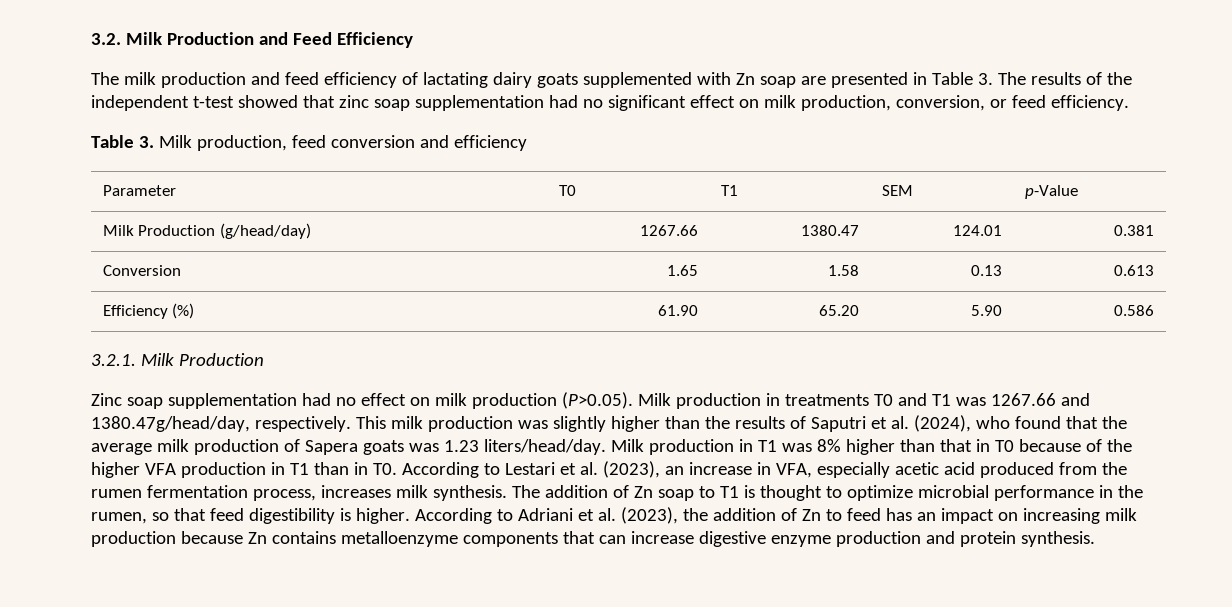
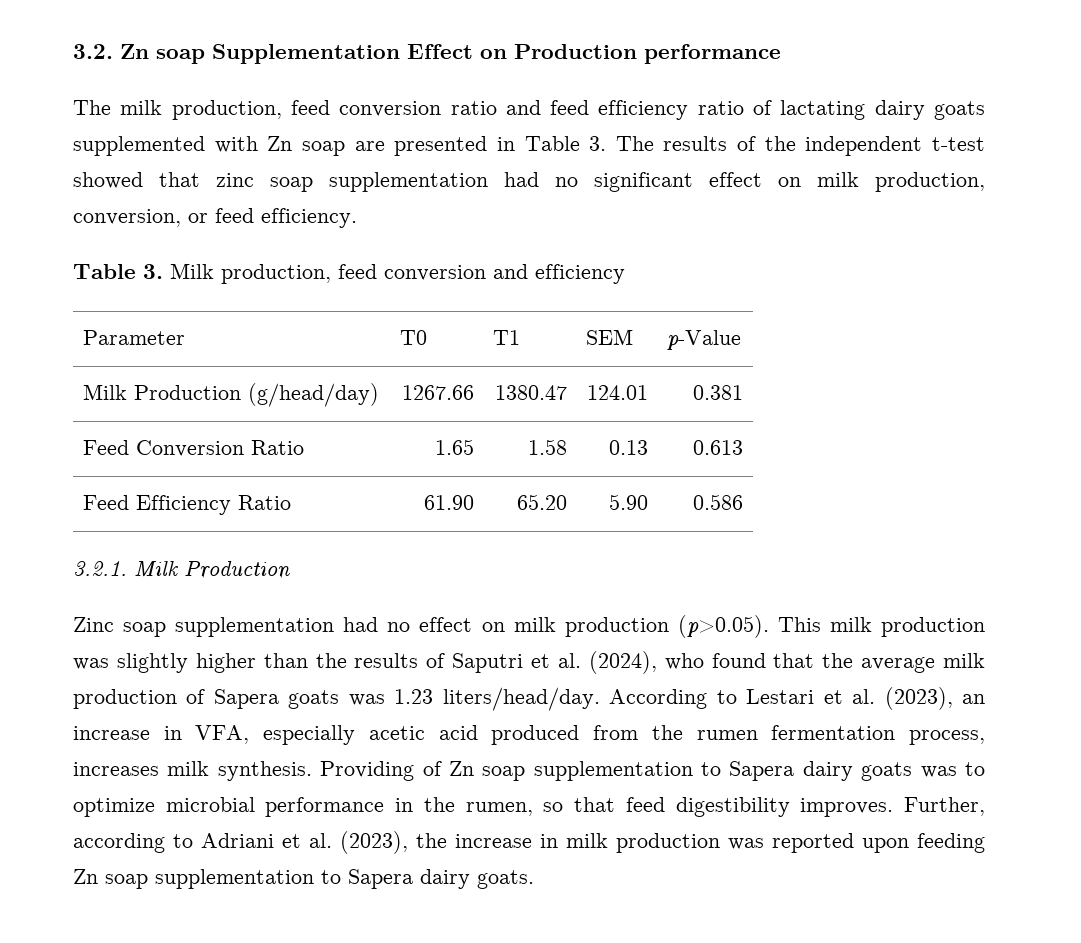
- 3.2. Milk Production and Feed Efficiency
- The milk production and feed efficiency of lactating dairy goats supplemented with Zn soap are presented in Table 3. The results of the independent t-test showed that zinc soap supplementation had no significant effect on milk production, conversion, or feed efficiency.
+ 3.2. Zn soap Supplementation Effect on Production performance
+ The milk production, feed conversion ratio and feed efficiency ratio of lactating dairy goats supplemented with Zn soap are presented in Table 3. The results of the independent t-test showed that zinc soap supplementation had no significant effect on milk production, conversion, or feed efficiency.
- Conversion | 1.65 | 1.58 | 0.13 | 0.613
+ Feed Conversion Ratio | 1.65 | 1.58 | 0.13 | 0.613
- Efficiency (%) | 61.90 | 65.20 | 5.90 | 0.586
+ Feed Efficiency Ratio | 61.90 | 65.20 | 5.90 | 0.586
- Zinc soap supplementation had no effect on milk production (P>0.05). Milk production in treatments T0 and T1 was 1267.66 and 1380.47g/head/day, respectively. This milk production was slightly higher than the results of Saputri et al. (2024), who found that the average milk production of Sapera goats was 1.23 liters/head/day.
+ Zinc soap supplementation had no effect on milk production (p>0.05). This milk production was slightly higher than the results of Saputri et al. (2024), who found that the average milk production of Sapera goats was 1.23 liters/head/day.
- Milk production in T1 was 8% higher than that in T0 because of the higher VFA production in T1 than in T0. According to Lestari et al. (2023), an increase in VFA, especially acetic acid produced from the rumen fermentation process, increases milk synthesis.
+ According to Lestari et al. (2023), an increase in VFA, especially acetic acid produced from the rumen fermentation process, increases milk synthesis.
- The addition of Zn soap to T1 is thought to optimize microbial performance in the rumen, so that feed digestibility is higher. According to Adriani et al. (2023), the addition of Zn to feed has an impact on increasing milk production because Zn contains metalloenzyme components that can increase digestive enzyme production and protein synthesis.
+ Providing of Zn soap supplementation to Sapera dairy goats was to optimize microbial performance in the rumen, so that feed digestibility improves. Further, according to Adriani et al. (2023), the increase in milk production was reported upon feeding Zn soap supplementation to Sapera dairy goats.

